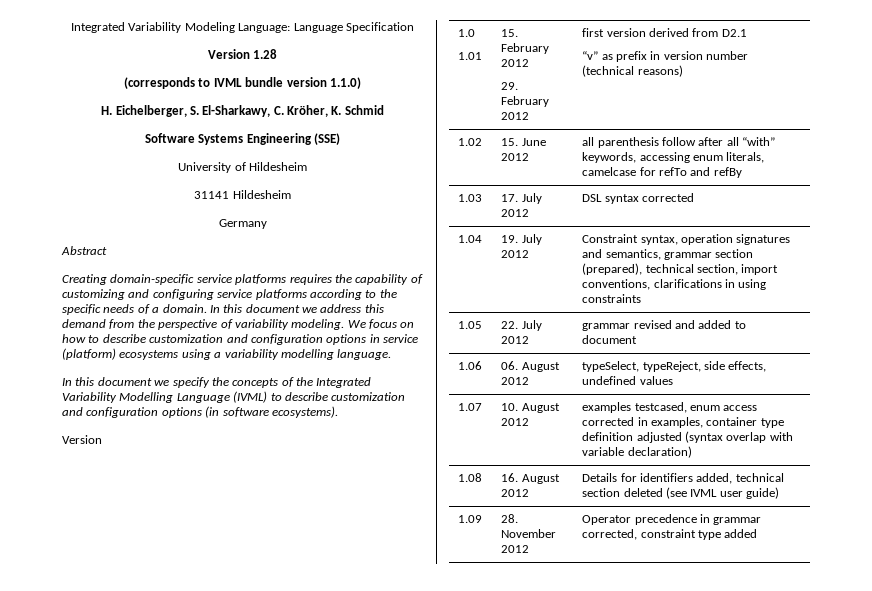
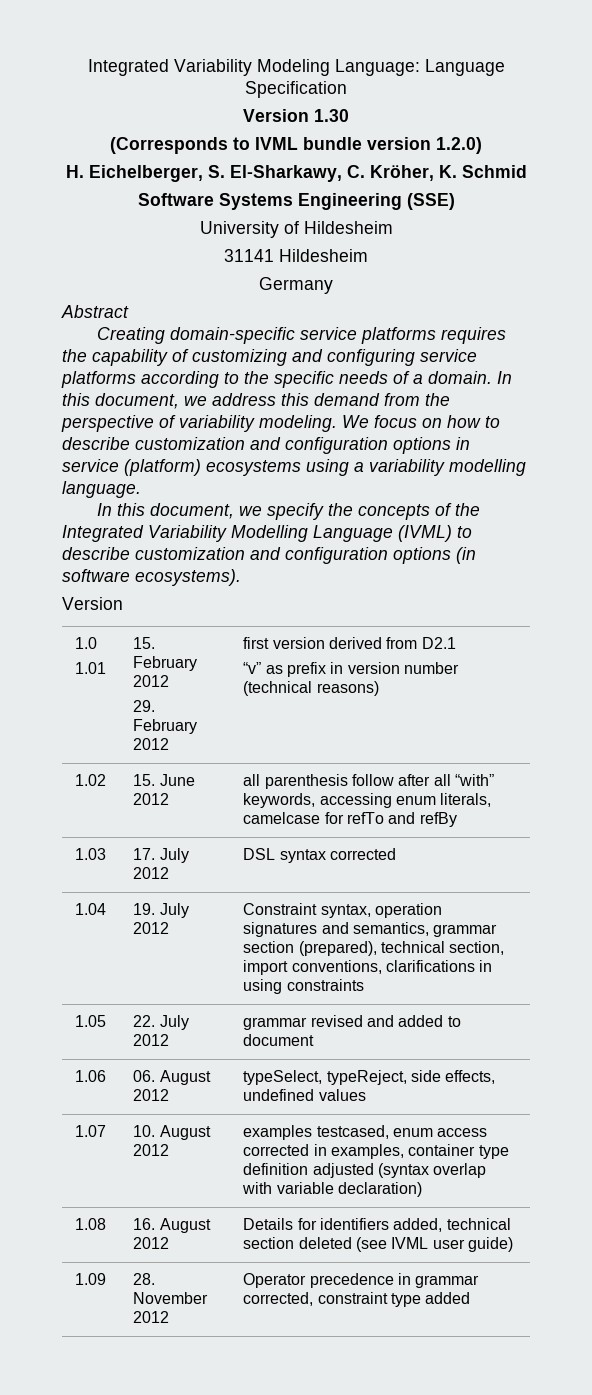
- Version 1.28
- (corresponds to IVML bundle version 1.1.0)
+ Version 1.30
+ (Corresponds to IVML bundle version 1.2.0)
- In this document we address this demand from the perspective of variability modeling.
+ In this document, we address this demand from the perspective of variability modeling.
- In this document we specify the concepts of the Integrated Variability Modelling Language (IVML) to describe customization and configuration options (in software ecosystems).
+ In this document, we specify the concepts of the Integrated Variability Modelling Language (IVML) to describe customization and configuration options (in software ecosystems).

